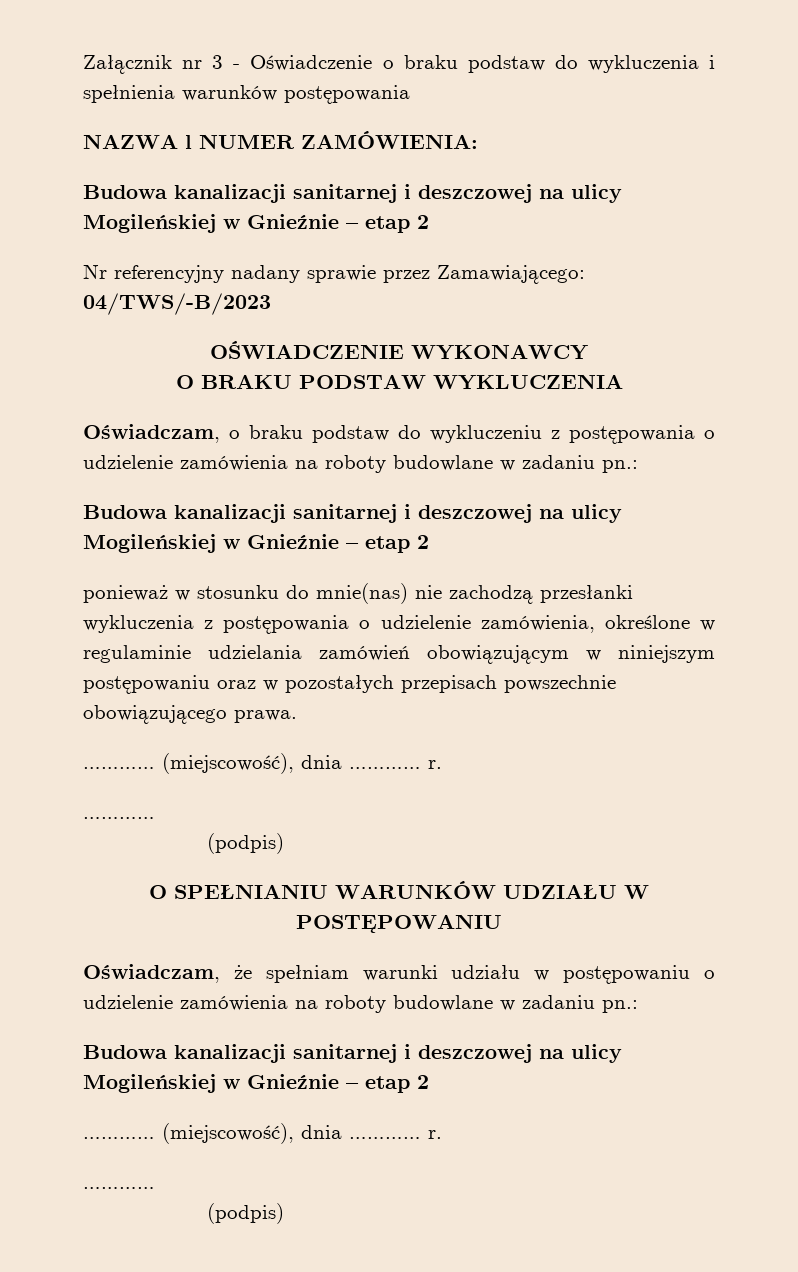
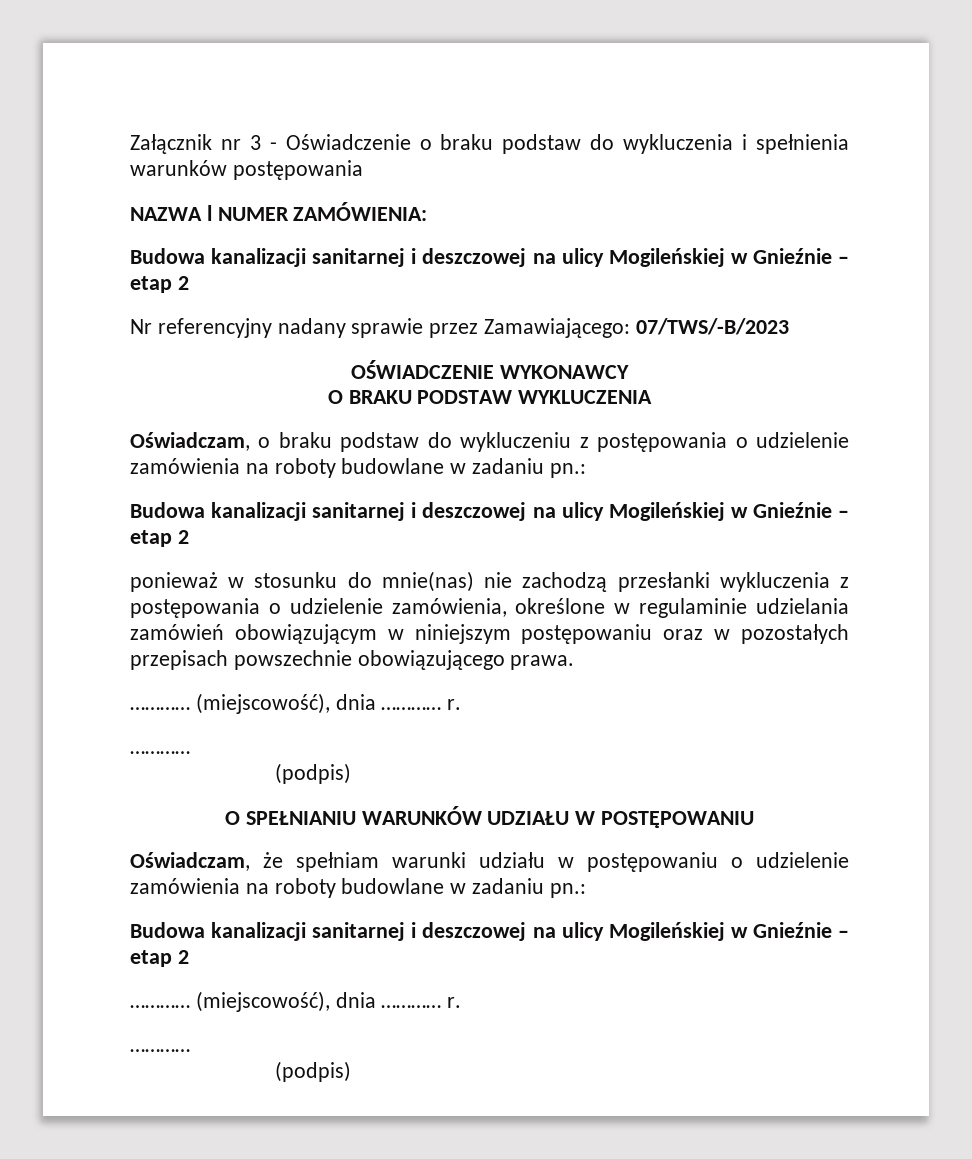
- Nr referencyjny nadany sprawie przez Zamawiającego: 04/TWS/-B/2023
+ Nr referencyjny nadany sprawie przez Zamawiającego: 07/TWS/-B/2023

